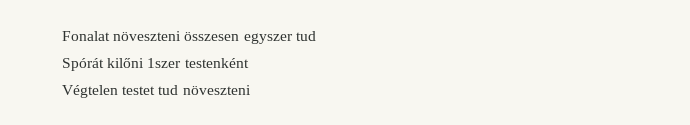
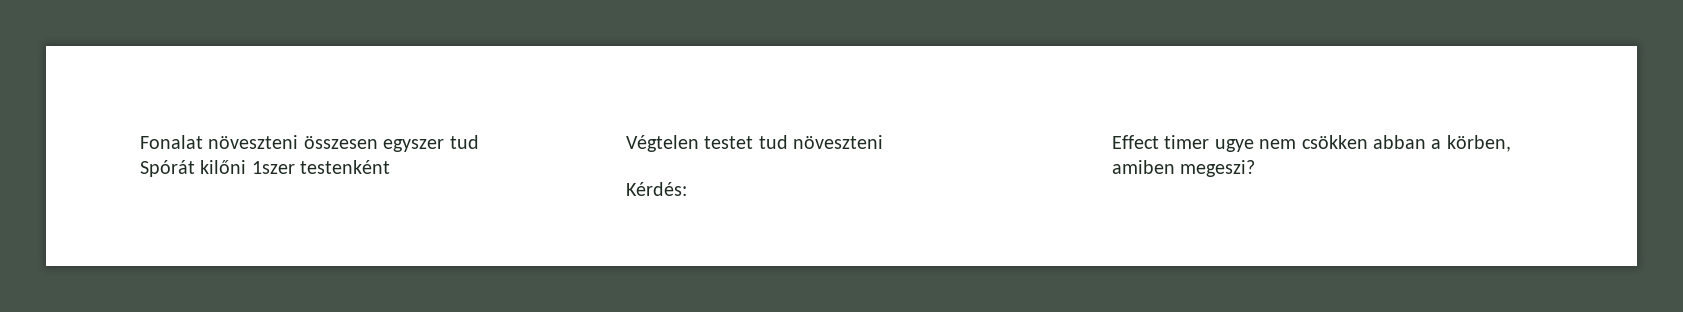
+ Kérdés:
+ Effect timer ugye nem csökken abban a körben, amiben megeszi?

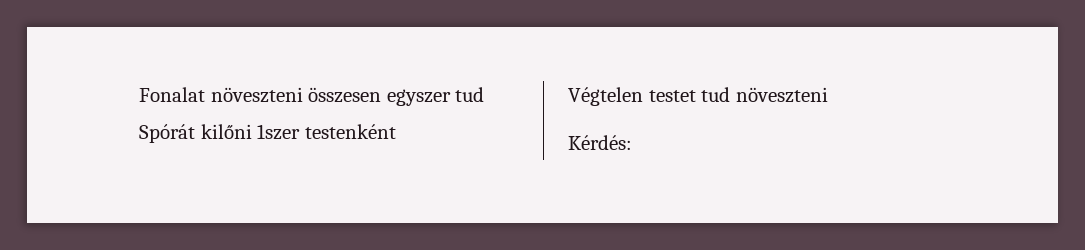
- Effect timer ugye nem csökken abban a körben, amiben megeszi?

